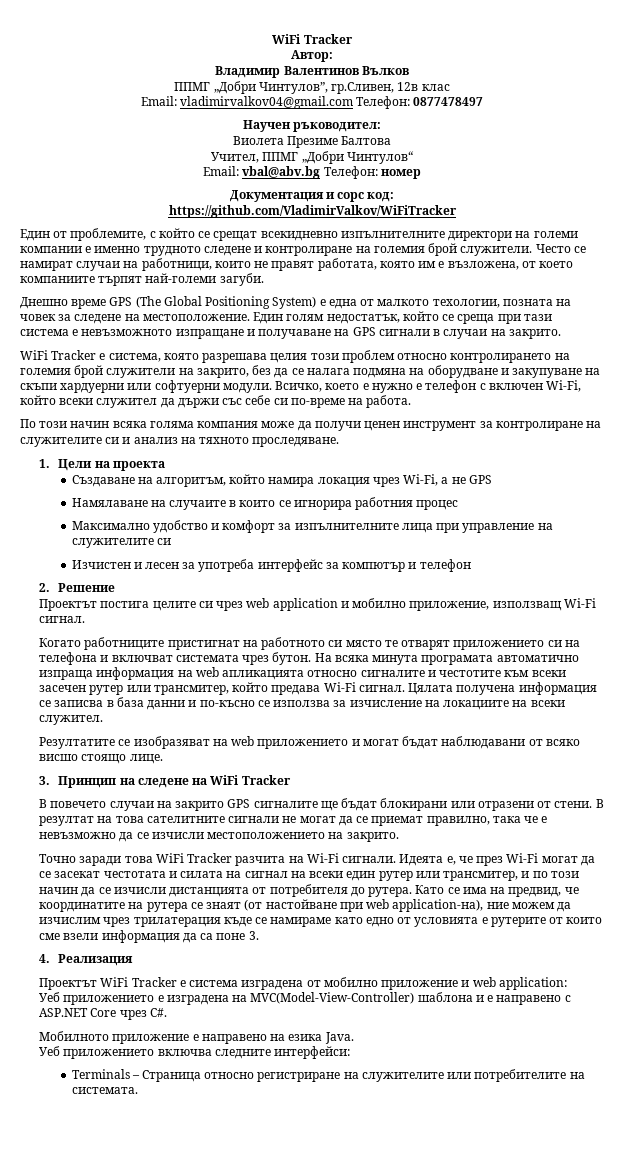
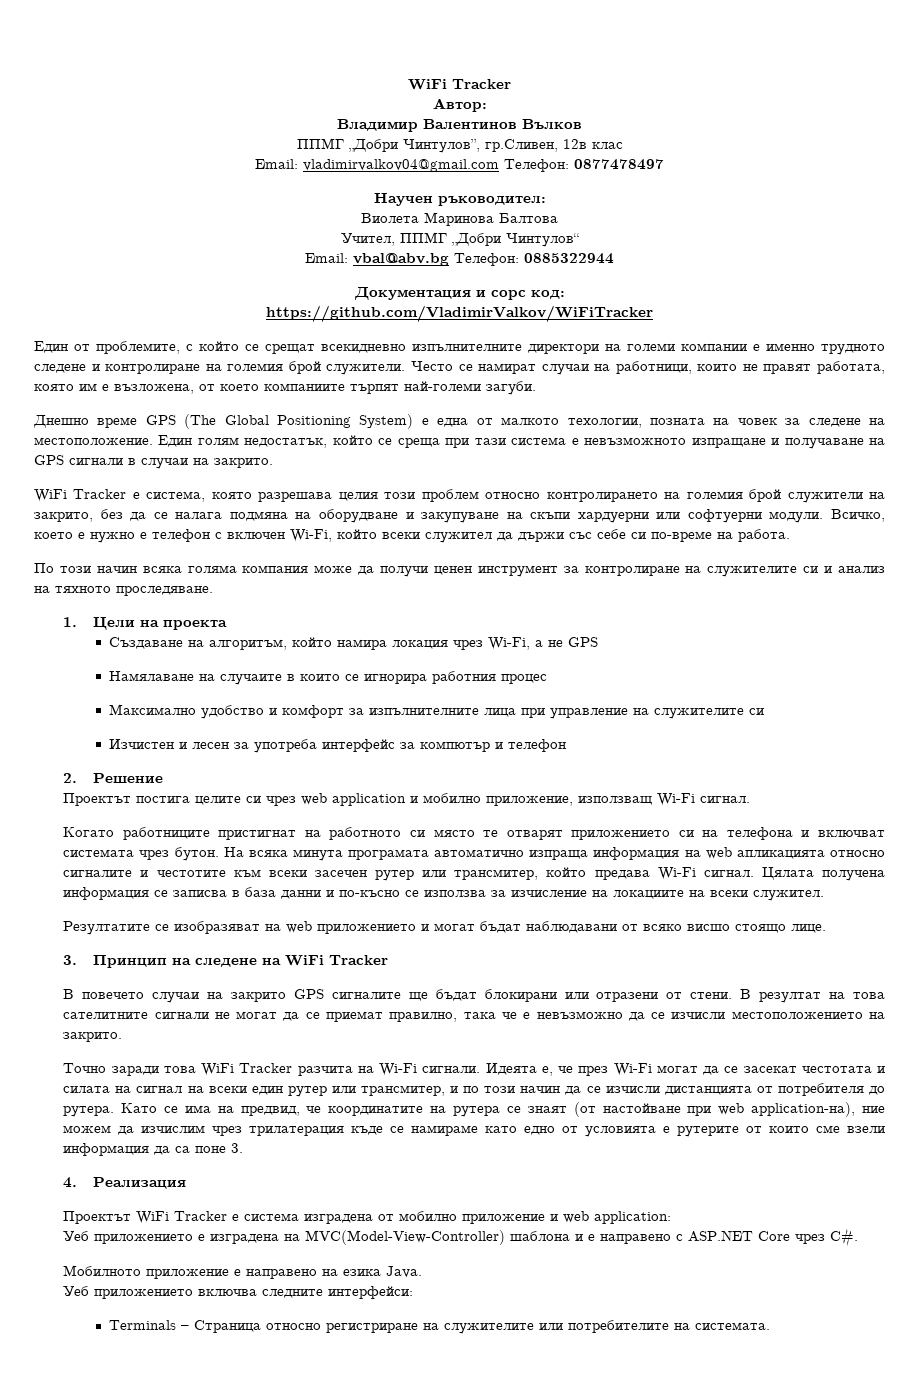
- Виолета Презиме Балтова
+ Виолета Маринова Балтова
- Email: vbal@abv.bg Телефон: номер
+ Email: vbal@abv.bg Телефон: 0885322944

